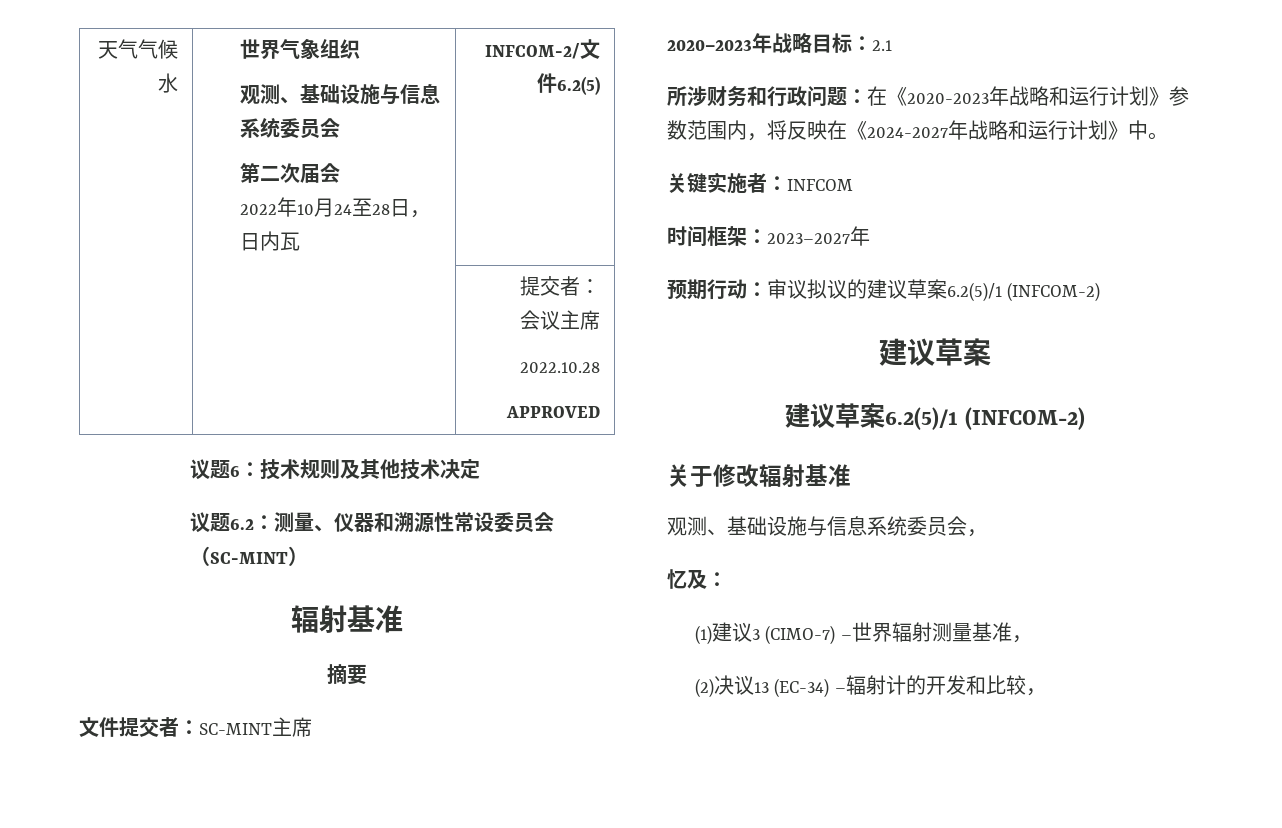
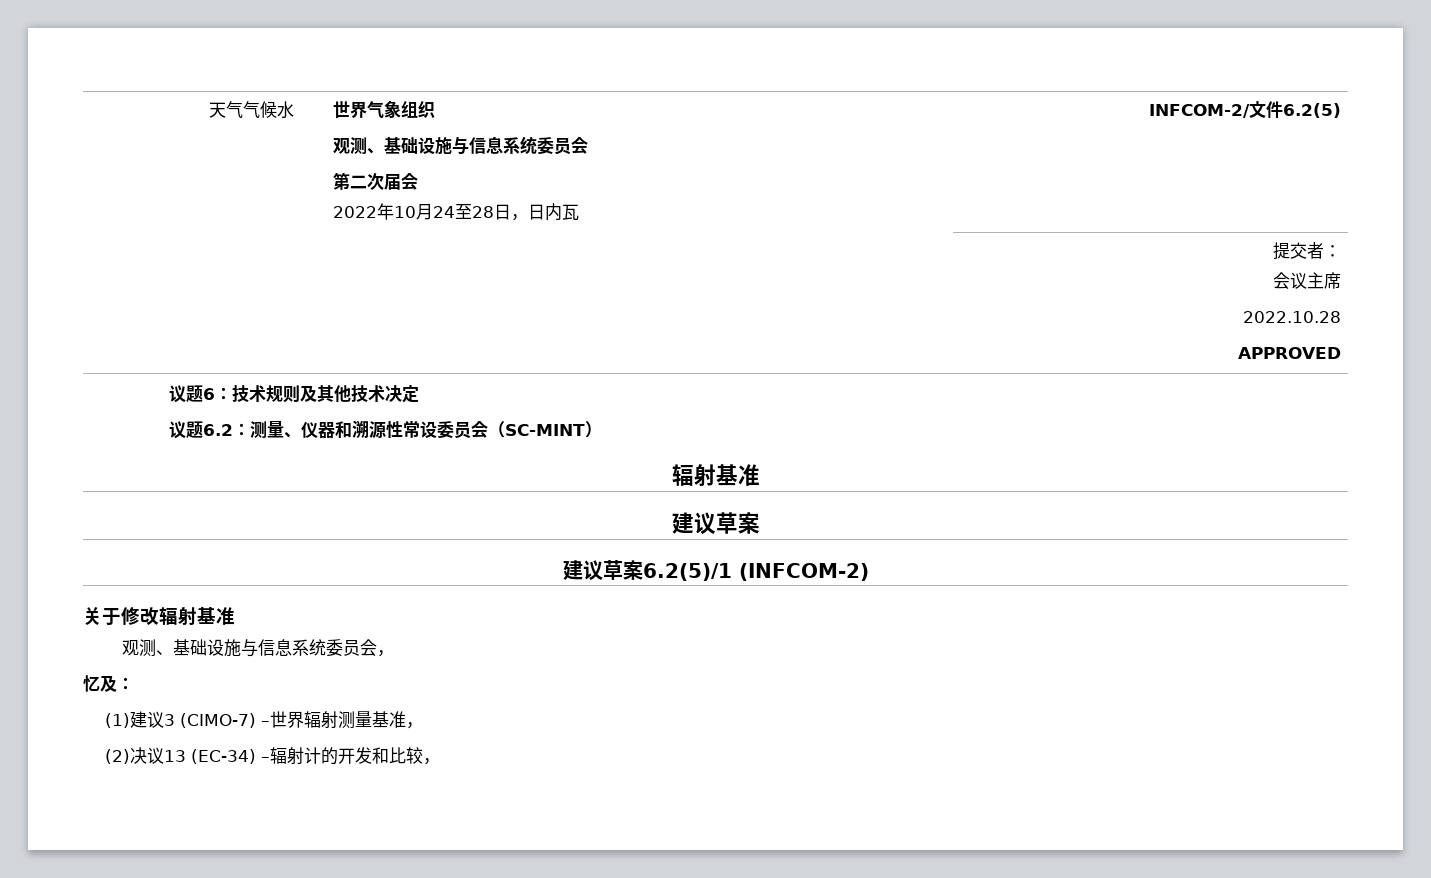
- 摘要
- 文件提交者：SC-MINT主席
- 2020–2023年战略目标：2.1
- 所涉财务和行政问题：在《2020-2023年战略和运行计划》参数范围内，将反映在《2024-2027年战略和运行计划》中。
- 关键实施者：INFCOM
- 时间框架：2023–2027年
- 预期行动：审议拟议的建议草案6.2(5)/1 (INFCOM-2)

